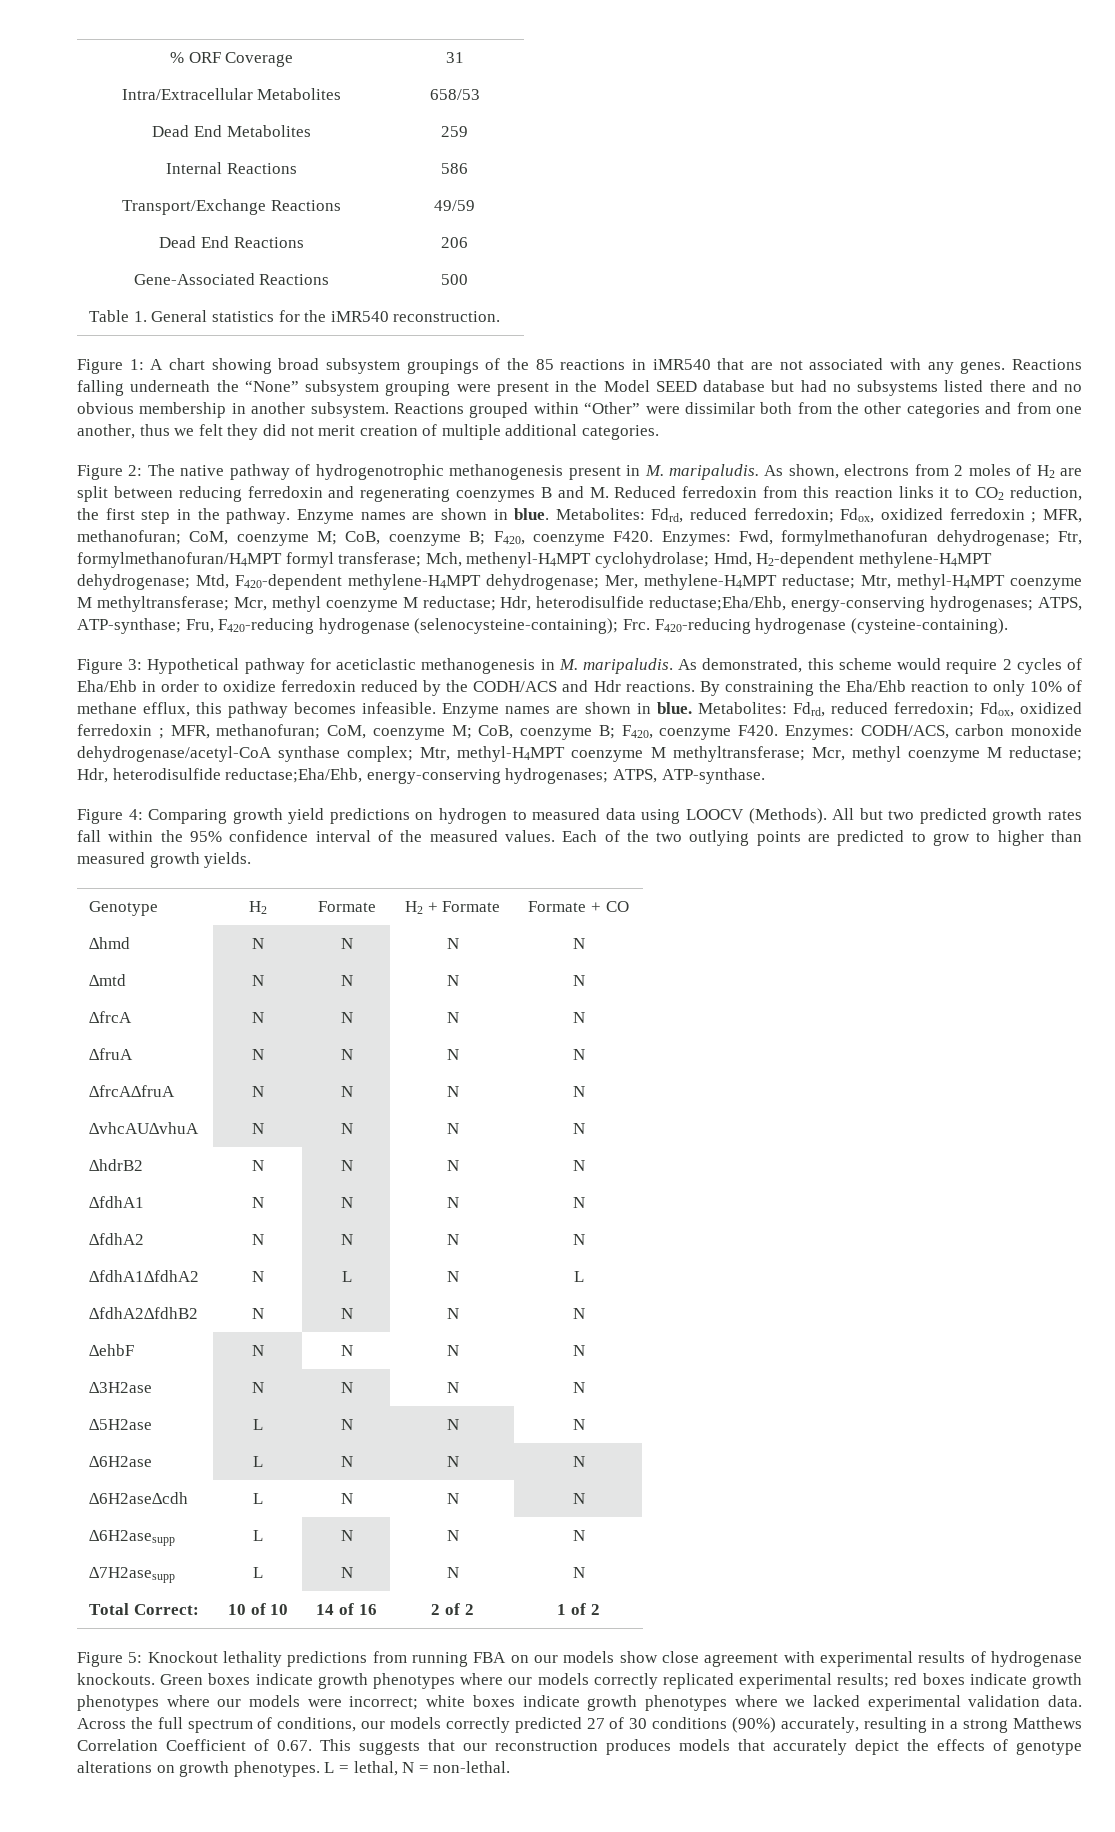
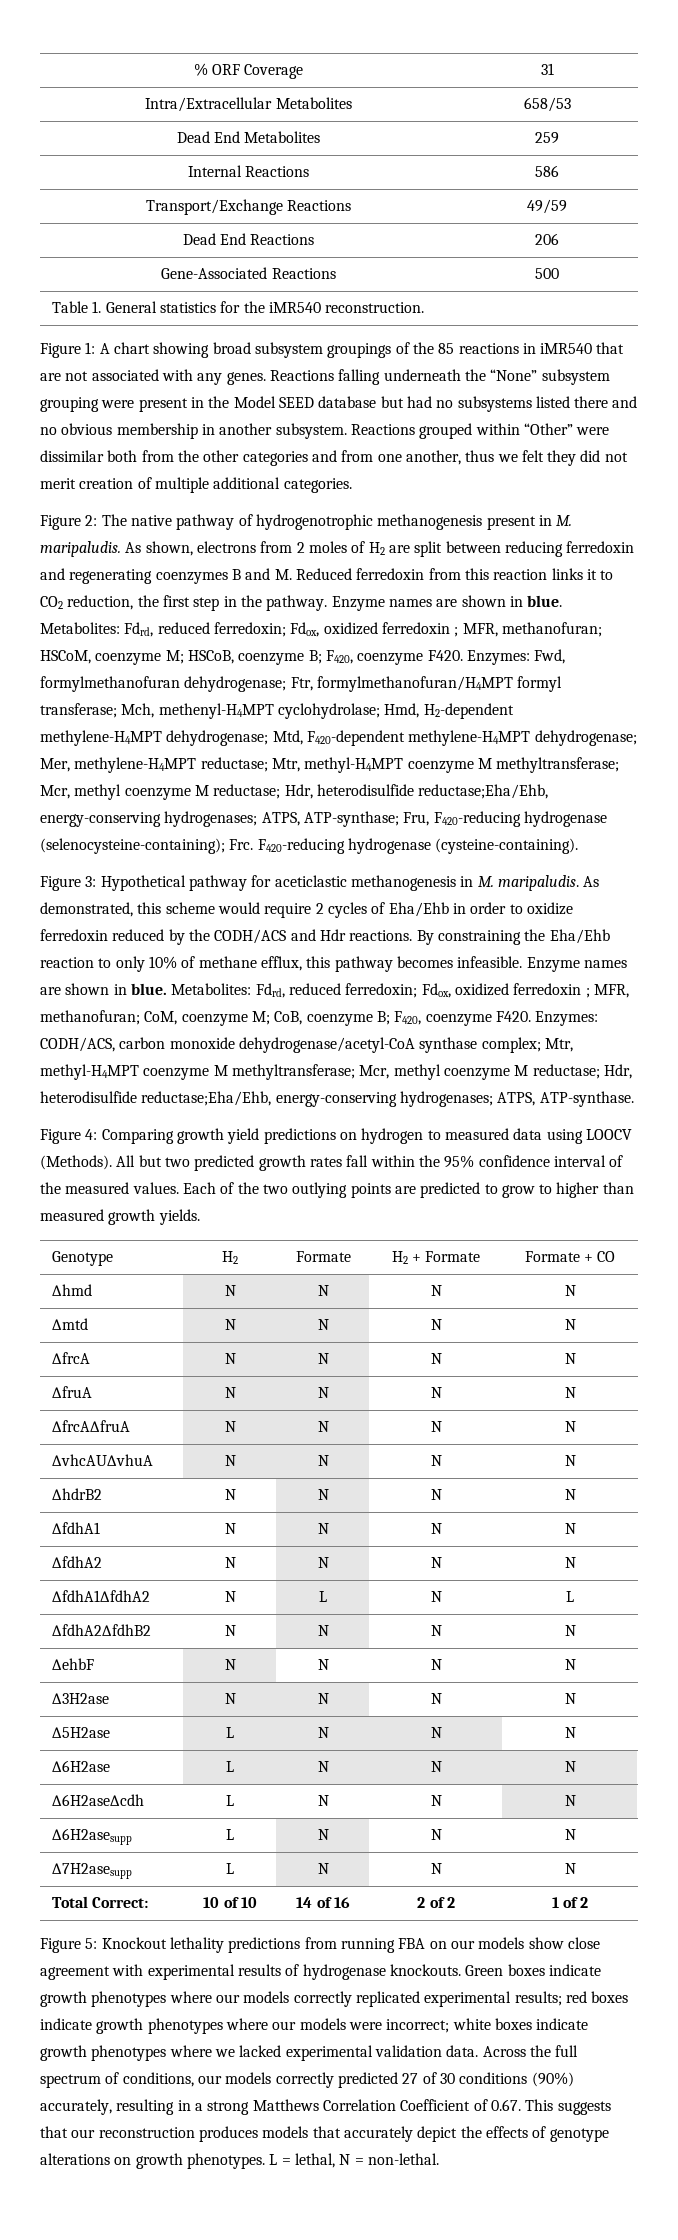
- As shown, electrons from 2 moles of H2 are split between reducing ferredoxin and regenerating coenzymes B and M. Reduced ferredoxin from this reaction links it to CO2 reduction, the first step in the pathway. Enzyme names are shown in blue. Metabolites: Fdrd, reduced ferredoxin; Fdox, oxidized ferredoxin ; MFR, methanofuran; CoM, coenzyme M; CoB, coenzyme B; F420, coenzyme F420.
+ As shown, electrons from 2 moles of H2 are split between reducing ferredoxin and regenerating coenzymes B and M. Reduced ferredoxin from this reaction links it to CO2 reduction, the first step in the pathway. Enzyme names are shown in blue. Metabolites: Fdrd, reduced ferredoxin; Fdox, oxidized ferredoxin ; MFR, methanofuran; HSCoM, coenzyme M; HSCoB, coenzyme B; F420, coenzyme F420.

